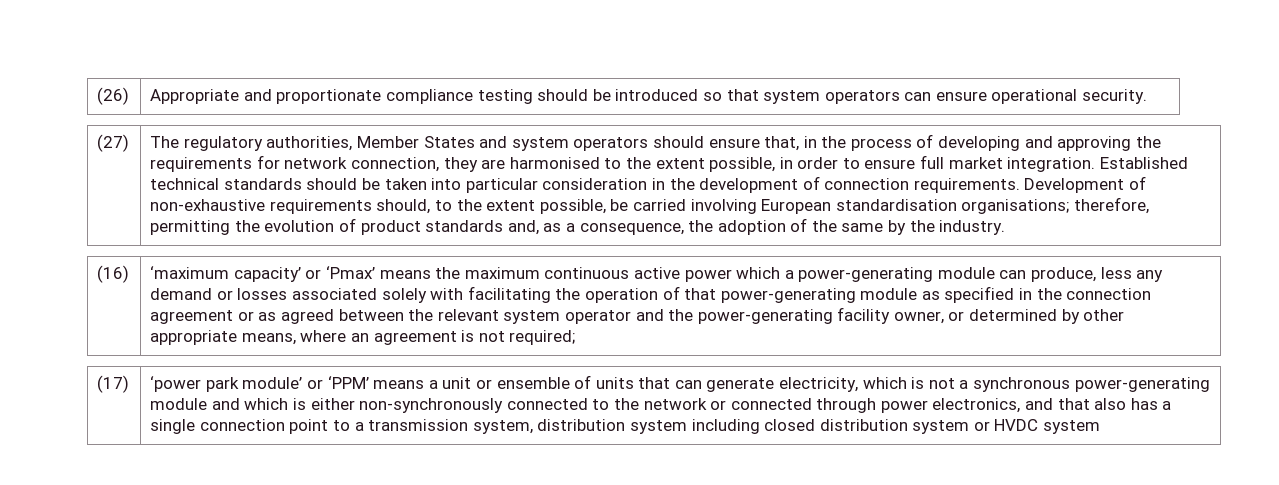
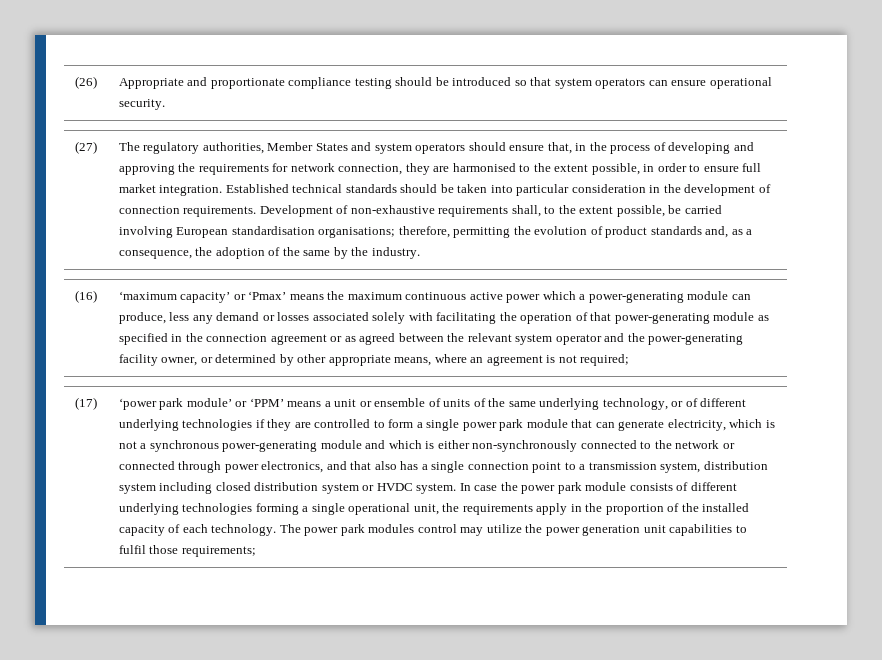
- Development of non-exhaustive requirements should, to the extent possible, be carried involving European standardisation organisations; therefore, permitting the evolution of product standards and, as a consequence, the adoption of the same by the industry.
+ Development of non-exhaustive requirements shall, to the extent possible, be carried involving European standardisation organisations; therefore, permitting the evolution of product standards and, as a consequence, the adoption of the same by the industry.
- ‘power park module’ or ‘PPM’ means a unit or ensemble of units that can generate electricity, which is not a synchronous power-generating module and which is either non-synchronously connected to the network or connected through power electronics, and that also has a single connection point to a transmission system, distribution system including closed distribution system or HVDC system
+ ‘power park module’ or ‘PPM’ means a unit or ensemble of units of the same underlying technology, or of different underlying technologies if they are controlled to form a single power park module that can generate electricity, which is not a synchronous power-generating module and which is either non-synchronously connected to the network or connected through power electronics, and that also has a single connection point to a transmission system, distribution system including closed distribution system or HVDC system. In case the power park module consists of different underlying technologies forming a single operational unit, the requirements apply in the proportion of the installed capacity of each technology. The power park modules control may utilize the power generation unit capabilities to fulfil those requirements;

